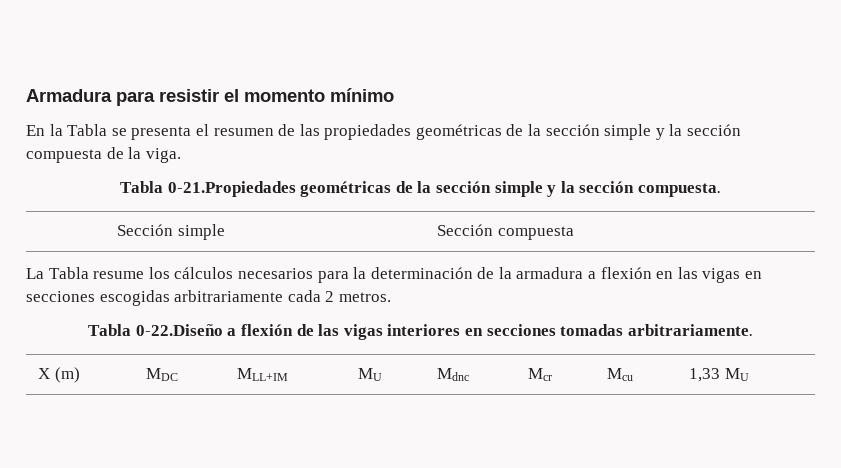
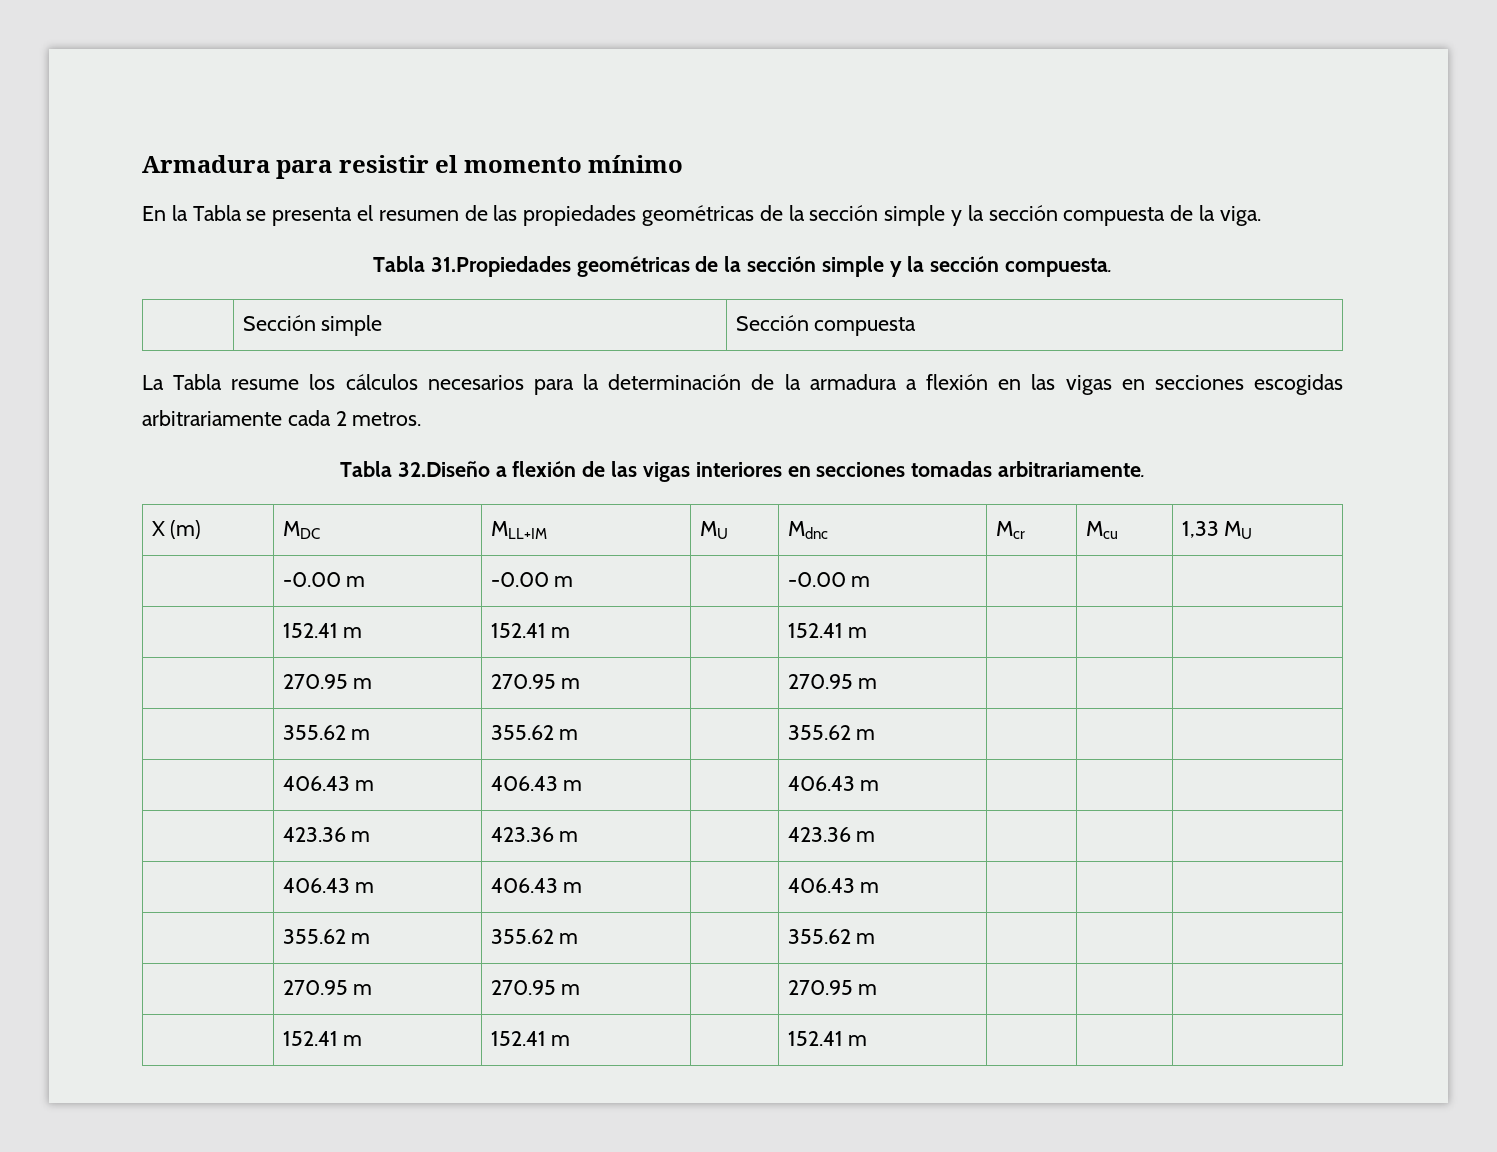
- Tabla 0-21.Propiedades geométricas de la sección simple y la sección compuesta.
+ Tabla 31.Propiedades geométricas de la sección simple y la sección compuesta.
- Tabla 0-22.Diseño a flexión de las vigas interiores en secciones tomadas arbitrariamente.
+ Tabla 32.Diseño a flexión de las vigas interiores en secciones tomadas arbitrariamente.
+ | -0.00 m | -0.00 m | | -0.00 m | | |
+ | 152.41 m | 152.41 m | | 152.41 m | | |
+ | 270.95 m | 270.95 m | | 270.95 m | | |
+ | 355.62 m | 355.62 m | | 355.62 m | | |
+ | 406.43 m | 406.43 m | | 406.43 m | | |
+ | 423.36 m | 423.36 m | | 423.36 m | | |
+ | 406.43 m | 406.43 m | | 406.43 m | | |
+ | 355.62 m | 355.62 m | | 355.62 m | | |
+ | 270.95 m | 270.95 m | | 270.95 m | | |
+ | 152.41 m | 152.41 m | | 152.41 m | | |

